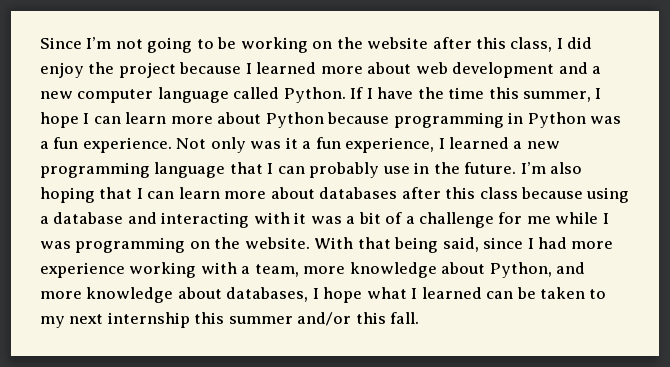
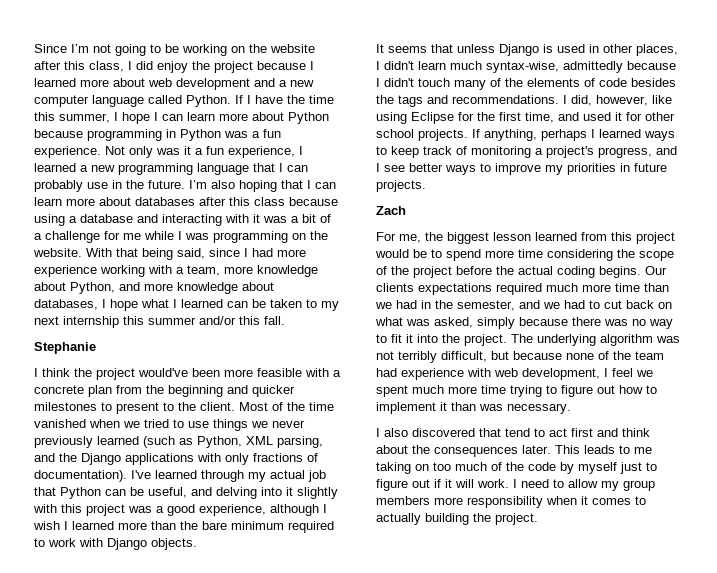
+ Stephanie
+ I think the project would've been more feasible with a concrete plan from the beginning and quicker milestones to present to the client. Most of the time vanished when we tried to use things we never previously learned (such as Python, XML parsing, and the Django applications with only fractions of documentation). I've learned through my actual job that Python can be useful, and delving into it slightly with this project was a good experience, although I wish I learned more than the bare minimum required to work with Django objects.
+ It seems that unless Django is used in other places, I didn't learn much syntax-wise, admittedly because I didn't touch many of the elements of code besides the tags and recommendations. I did, however, like using Eclipse for the first time, and used it for other school projects. If anything, perhaps I learned ways to keep track of monitoring a project's progress, and I see better ways to improve my priorities in future projects.
+ Zach
+ For me, the biggest lesson learned from this project would be to spend more time considering the scope of the project before the actual coding begins. Our clients expectations required much more time than we had in the semester, and we had to cut back on what was asked, simply because there was no way to fit it into the project. The underlying algorithm was not terribly difficult, but because none of the team had experience with web development, I feel we spent much more time trying to figure out how to implement it than was necessary.
+ I also discovered that tend to act first and think about the consequences later. This leads to me taking on too much of the code by myself just to figure out if it will work. I need to allow my group members more responsibility when it comes to actually building the project.

